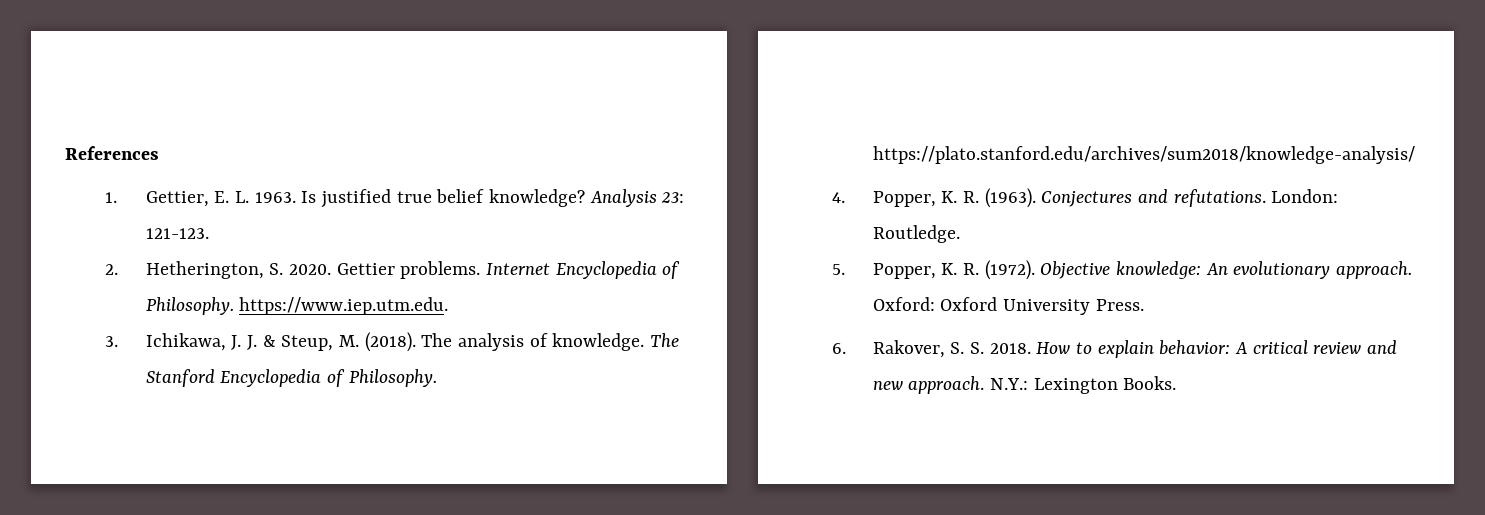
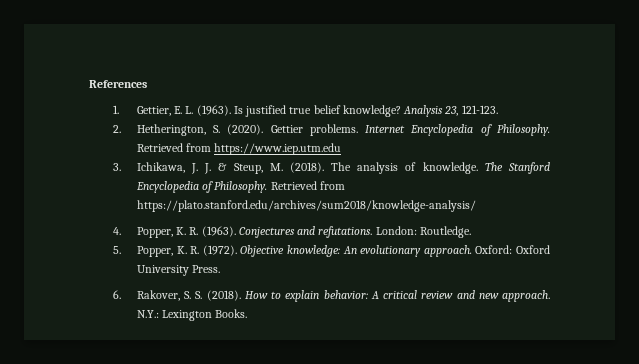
- 1. Gettier, E. L. 1963.
+ 1. Gettier, E. L. (1963).
- Analysis 23: 121-123.
+ Analysis 23, 121-123.
- 2. Hetherington, S. 2020.
+ 2. Hetherington, S. (2020).
- Internet Encyclopedia of Philosophy. https://www.iep.utm.edu.
+ Internet Encyclopedia of Philosophy. Retrieved from https://www.iep.utm.edu
- The Stanford Encyclopedia of Philosophy. https://plato.stanford.edu/archives/sum2018/knowledge-analysis/
+ The Stanford Encyclopedia of Philosophy. Retrieved from https://plato.stanford.edu/archives/sum2018/knowledge-analysis/
- 6. Rakover, S. S. 2018.
+ 6. Rakover, S. S. (2018).

